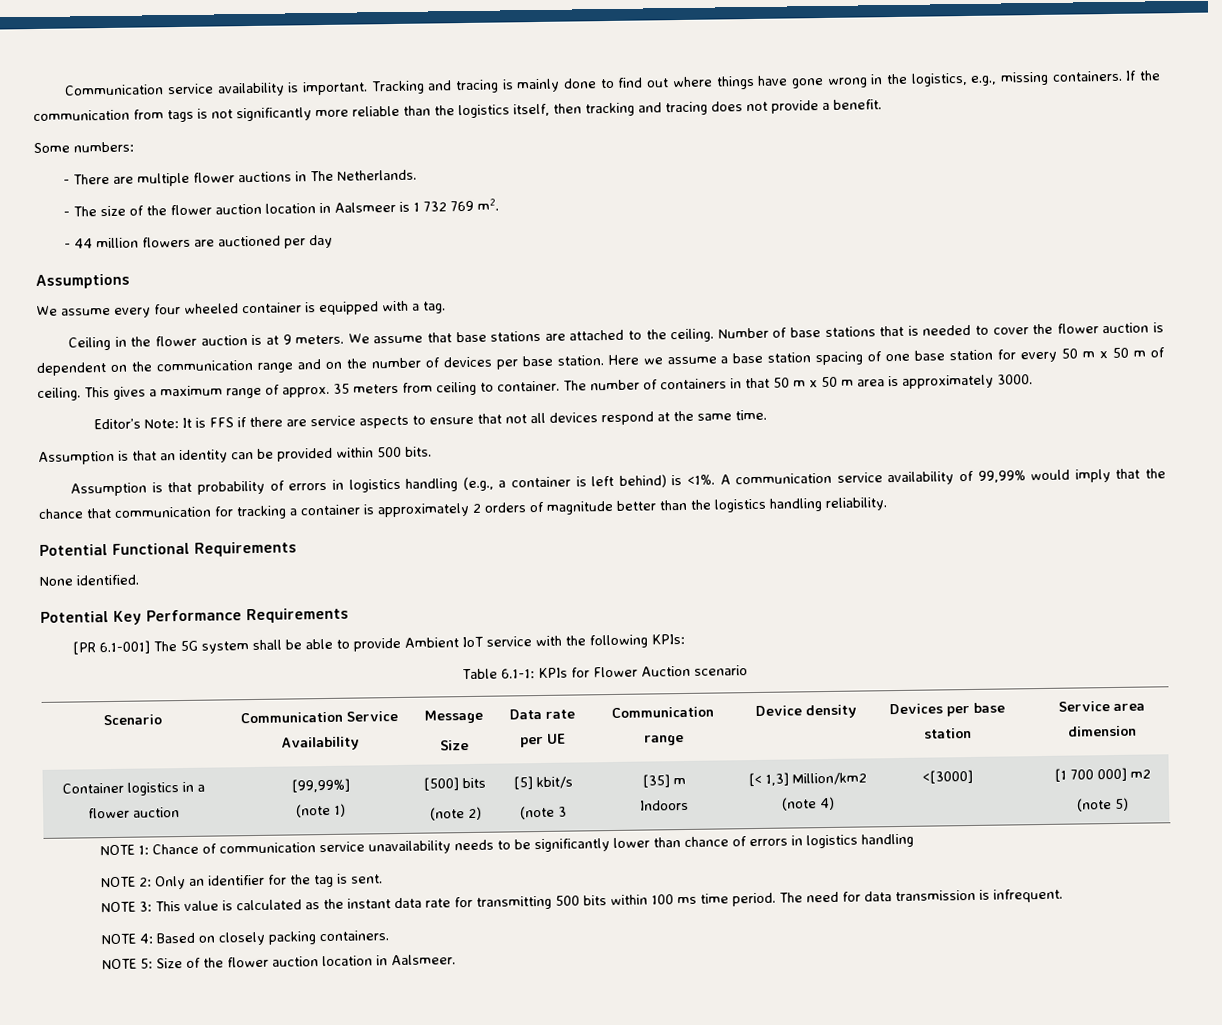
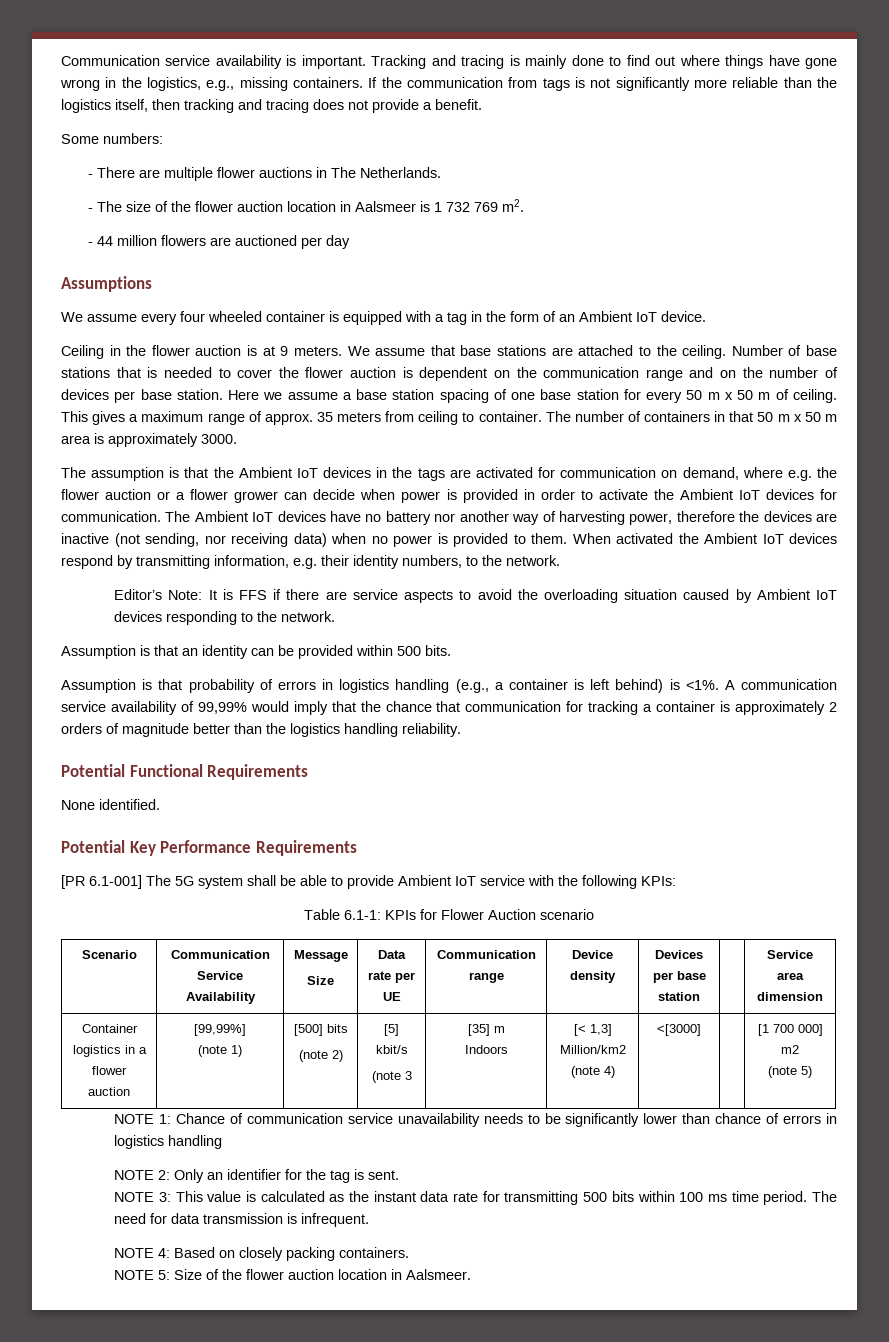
- We assume every four wheeled container is equipped with a tag.
+ We assume every four wheeled container is equipped with a tag in the form of an Ambient IoT device.
+ The assumption is that the Ambient IoT devices in the tags are activated for communication on demand, where e.g. the flower auction or a flower grower can decide when power is provided in order to activate the Ambient IoT devices for communication. The Ambient IoT devices have no battery nor another way of harvesting power, therefore the devices are inactive (not sending, nor receiving data) when no power is provided to them. When activated the Ambient IoT devices respond by transmitting information, e.g. their identity numbers, to the network.
- Editor’s Note: It is FFS if there are service aspects to ensure that not all devices respond at the same time.
+ Editor’s Note: It is FFS if there are service aspects to avoid the overloading situation caused by Ambient IoT devices responding to the network.

